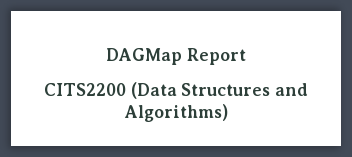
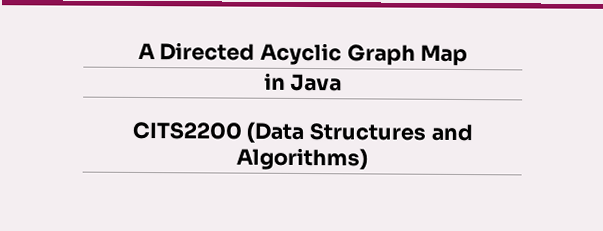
- DAGMap Report
+ A Directed Acyclic Graph Map
+ in Java

